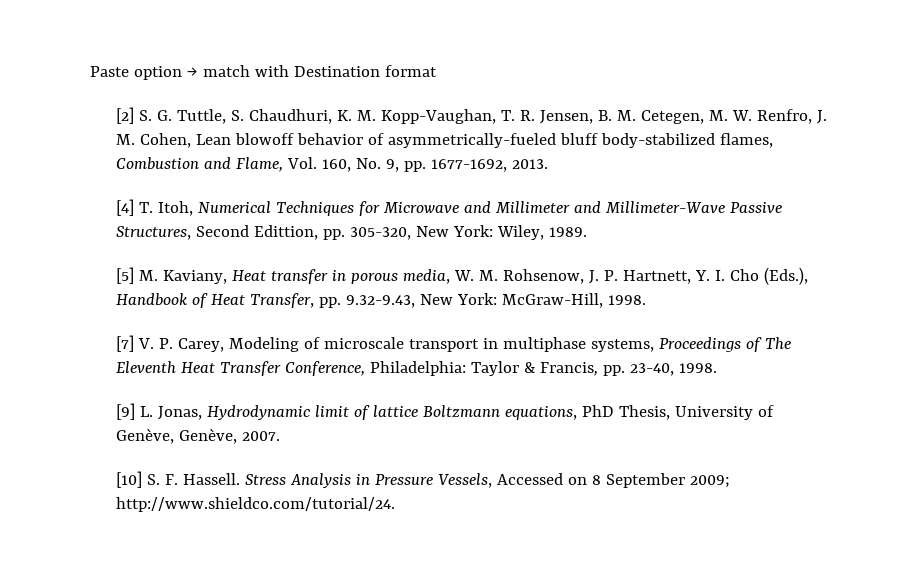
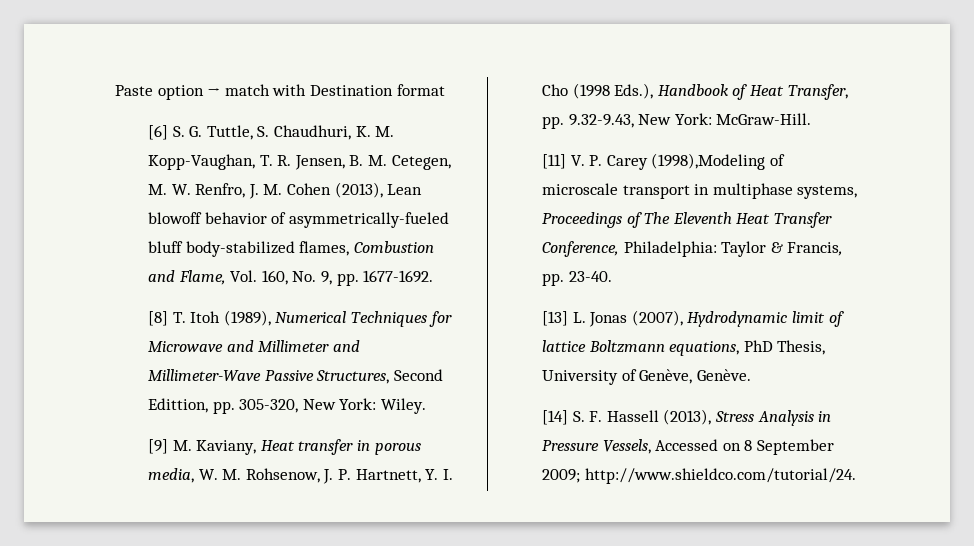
- [2] S. G. Tuttle, S. Chaudhuri, K. M. Kopp-Vaughan, T. R. Jensen, B. M. Cetegen, M. W. Renfro, J. M. Cohen, Lean blowoff behavior of asymmetrically-fueled bluff body-stabilized flames, Combustion and Flame, Vol. 160, No. 9, pp. 1677-1692, 2013.
- [4] T. Itoh, Numerical Techniques for Microwave and Millimeter and Millimeter-Wave Passive Structures, Second Edittion, pp. 305-320, New York:
+ [6] S. G. Tuttle, S. Chaudhuri, K. M. Kopp-Vaughan, T. R. Jensen, B. M. Cetegen, M. W. Renfro, J. M. Cohen (2013), Lean blowoff behavior of asymmetrically-fueled bluff body-stabilized flames, Combustion and Flame, Vol. 160, No. 9, pp. 1677-1692.
+ [8] T. Itoh (1989), Numerical Techniques for Microwave and Millimeter and Millimeter-Wave Passive Structures, Second Edittion, pp. 305-320, New York:
- Wiley, 1989.
- [5] M. Kaviany, Heat transfer in porous media, W. M. Rohsenow, J. P. Hartnett, Y. I. Cho (Eds.), Handbook of Heat Transfer, pp. 9.32-9.43, New York:
+ Wiley.
+ [9] M. Kaviany, Heat transfer in porous media, W. M. Rohsenow, J. P. Hartnett, Y. I. Cho (1998 Eds.), Handbook of Heat Transfer, pp. 9.32-9.43, New York:
- McGraw-Hill, 1998.
- [7] V. P. Carey, Modeling of microscale transport in multiphase systems, Proceedings of The Eleventh Heat Transfer Conference, Philadelphia:
+ McGraw-Hill.
+ [11] V. P. Carey (1998),Modeling of microscale transport in multiphase systems, Proceedings of The Eleventh Heat Transfer Conference, Philadelphia:
- Taylor & Francis, pp. 23-40, 1998.
- [9] L. Jonas, Hydrodynamic limit of lattice Boltzmann equations, PhD Thesis, University of Genève, Genève, 2007.
- [10] S. F. Hassell. Stress Analysis in Pressure Vessels, Accessed on 8 September 2009;
+ Taylor & Francis, pp. 23-40.
+ [13] L. Jonas (2007), Hydrodynamic limit of lattice Boltzmann equations, PhD Thesis, University of Genève, Genève.
+ [14] S. F. Hassell (2013), Stress Analysis in Pressure Vessels, Accessed on 8 September 2009;

